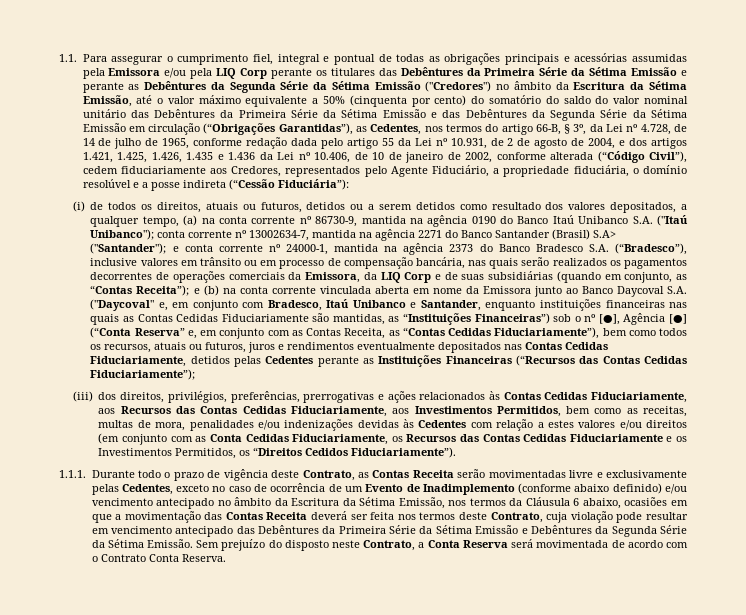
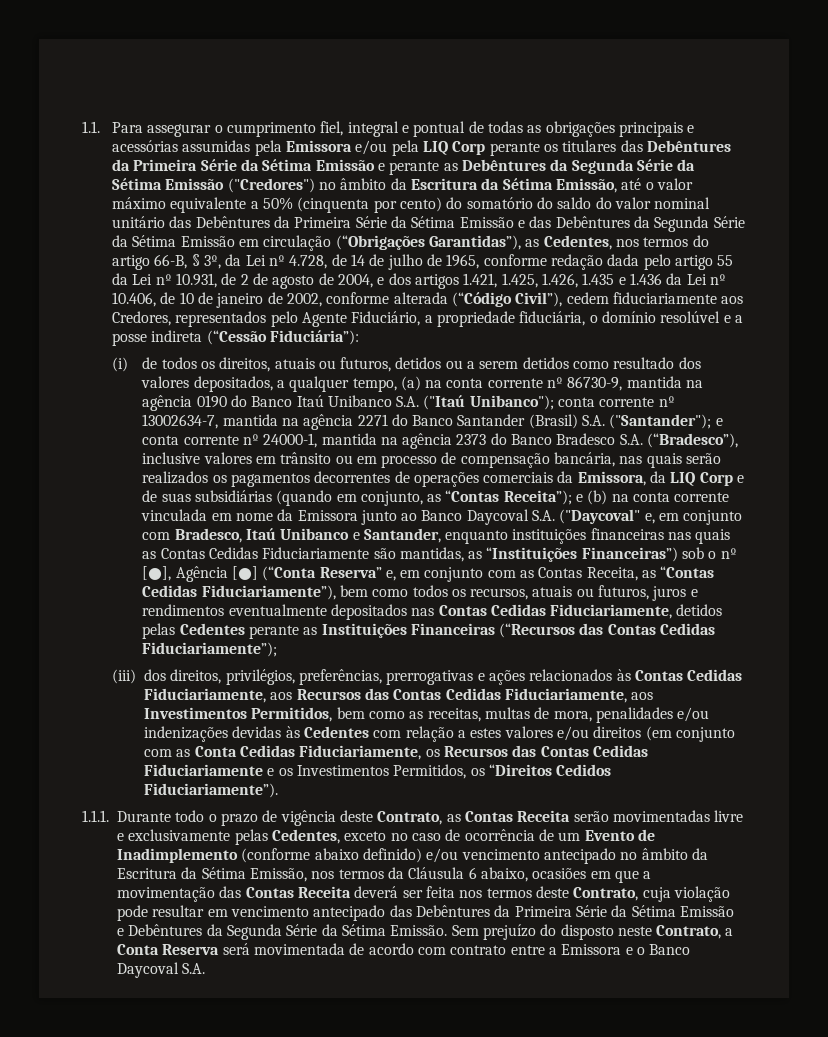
- conta corrente nº 13002634-7, mantida na agência 2271 do Banco Santander (Brasil) S.A> ("Santander");
+ conta corrente nº 13002634-7, mantida na agência 2271 do Banco Santander (Brasil) S.A. ("Santander");
- e (b) na conta corrente vinculada aberta em nome da Emissora junto ao Banco Daycoval S.A. ("Daycoval" e, em conjunto com Bradesco, Itaú Unibanco e Santander, enquanto instituições financeiras nas quais as Contas Cedidas Fiduciariamente são mantidas, as “Instituições Financeiras”) sob o nº [●], Agência [●] (“Conta Reserva” e, em conjunto com as Contas Receita, as “Contas Cedidas Fiduciariamente”), bem como todos os recursos, atuais ou futuros, juros e rendimentos eventualmente depositados nas Contas Cedidas Fiduciariamente, detidos pelas Cedentes perante as Instituições Financeiras (“Recursos das Contas Cedidas Fiduciariamente”);
+ e (b) na conta corrente vinculada em nome da Emissora junto ao Banco Daycoval S.A. ("Daycoval" e, em conjunto com Bradesco, Itaú Unibanco e Santander, enquanto instituições financeiras nas quais as Contas Cedidas Fiduciariamente são mantidas, as “Instituições Financeiras”) sob o nº [●], Agência [●] (“Conta Reserva” e, em conjunto com as Contas Receita, as “Contas Cedidas Fiduciariamente”), bem como todos os recursos, atuais ou futuros, juros e rendimentos eventualmente depositados nas Contas Cedidas Fiduciariamente, detidos pelas Cedentes perante as Instituições Financeiras (“Recursos das Contas Cedidas Fiduciariamente”);
- Sem prejuízo do disposto neste Contrato, a Conta Reserva será movimentada de acordo com o Contrato Conta Reserva.
+ Sem prejuízo do disposto neste Contrato, a Conta Reserva será movimentada de acordo com contrato entre a Emissora e o Banco Daycoval S.A.

